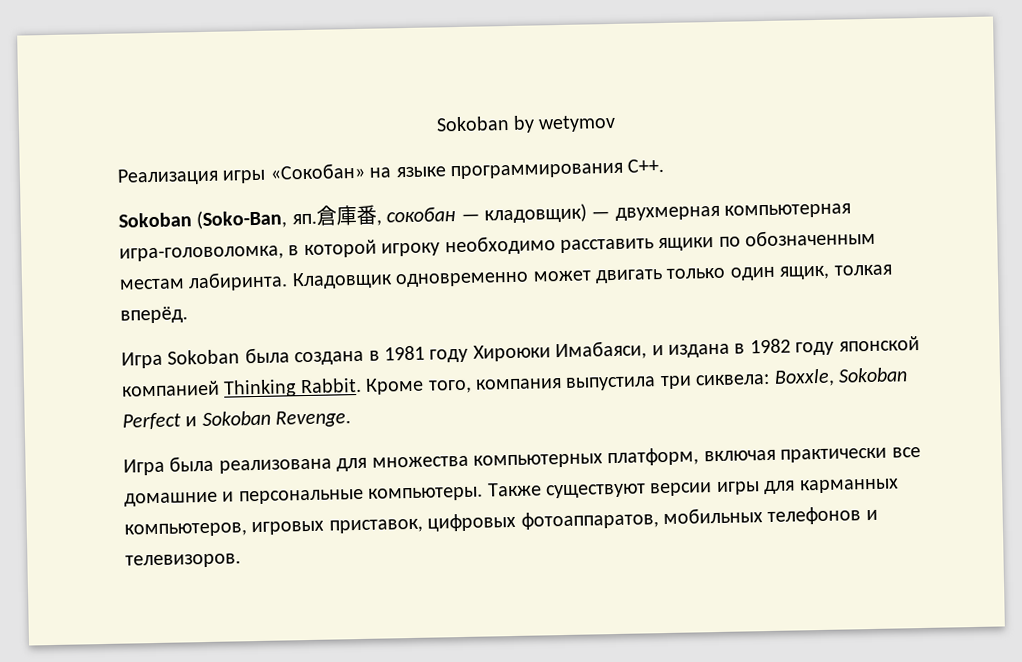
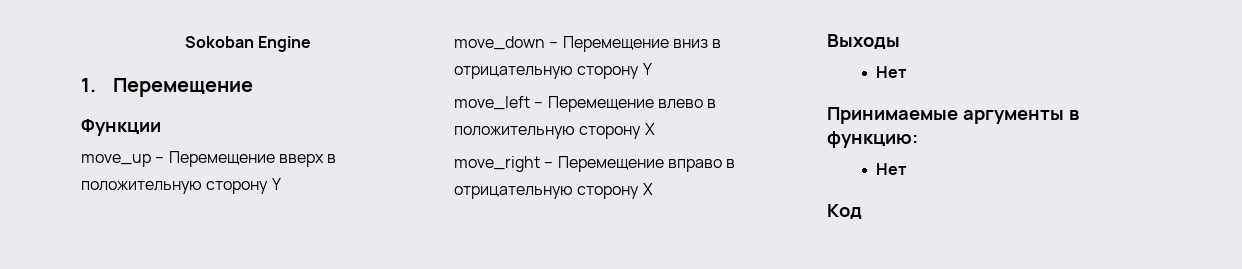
- Sokoban by wetymov
- Реализация игры «Сокобан» на языке программирования С++.
- Sokoban (Soko-Ban, яп.倉庫番, сокобан — кладовщик) — двухмерная компьютерная игра-головоломка, в которой игроку необходимо расставить ящики по обозначенным местам лабиринта. Кладовщик одновременно может двигать только один ящик, толкая вперёд.
- Игра Sokoban была создана в 1981 году Хироюки Имабаяси, и издана в 1982 году японской компанией Thinking Rabbit. Кроме того, компания выпустила три сиквела: Boxxle, Sokoban Perfect и Sokoban Revenge.
- Игра была реализована для множества компьютерных платформ, включая практически все домашние и персональные компьютеры. Также существуют версии игры для карманных компьютеров, игровых приставок, цифровых фотоаппаратов, мобильных телефонов и телевизоров.
+ Sokoban Engine
+ 1. Перемещение
+ Функции
+ move_up – Перемещение вверх в положительную сторону Y
+ move_down – Перемещение вниз в отрицательную сторону Y
+ move_left – Перемещение влево в положительную сторону X
+ move_right – Перемещение вправо в отрицательную сторону X
+ Выходы
+ Нет
+ Принимаемые аргументы в функцию:
+ Нет
+ Код

